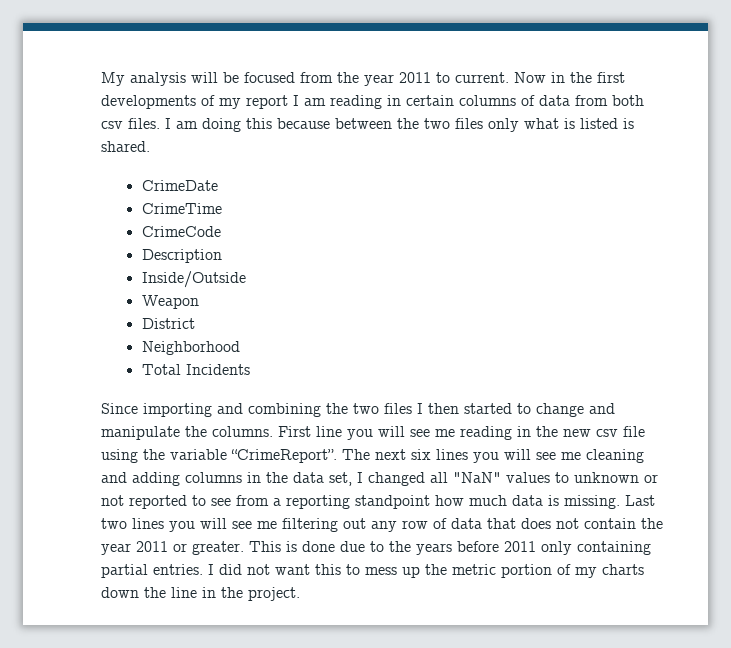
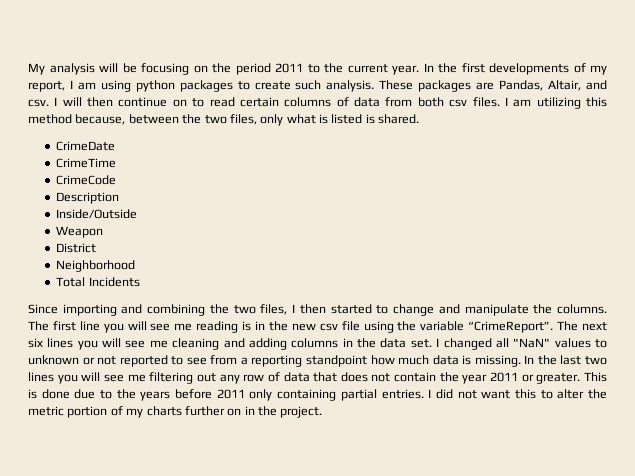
- My analysis will be focused from the year 2011 to current. Now in the first developments of my report I am reading in certain columns of data from both csv files.
+ My analysis will be focusing on the period 2011 to the current year. In the first developments of my report, I am using python packages to create such analysis. These packages are Pandas, Altair, and csv. I will then continue on to read certain columns of data from both csv files.
- I am doing this because between the two files only what is listed is shared.
+ I am utilizing this method because, between the two files, only what is listed is shared.
- Since importing and combining the two files I then started to change and manipulate the columns.
+ Since importing and combining the two files, I then started to change and manipulate the columns.
- First line you will see me reading in the new csv file using the variable “CrimeReport”.
+ The first line you will see me reading is in the new csv file using the variable “CrimeReport”.
- The next six lines you will see me cleaning and adding columns in the data set, I changed all "NaN" values to unknown or not reported to see from a reporting standpoint how much data is missing.
+ The next six lines you will see me cleaning and adding columns in the data set. I changed all "NaN" values to unknown or not reported to see from a reporting standpoint how much data is missing.
- Last two lines you will see me filtering out any row of data that does not contain the year 2011 or greater.
+ In the last two lines you will see me filtering out any row of data that does not contain the year 2011 or greater.
- I did not want this to mess up the metric portion of my charts down the line in the project.
+ I did not want this to alter the metric portion of my charts further on in the project.

